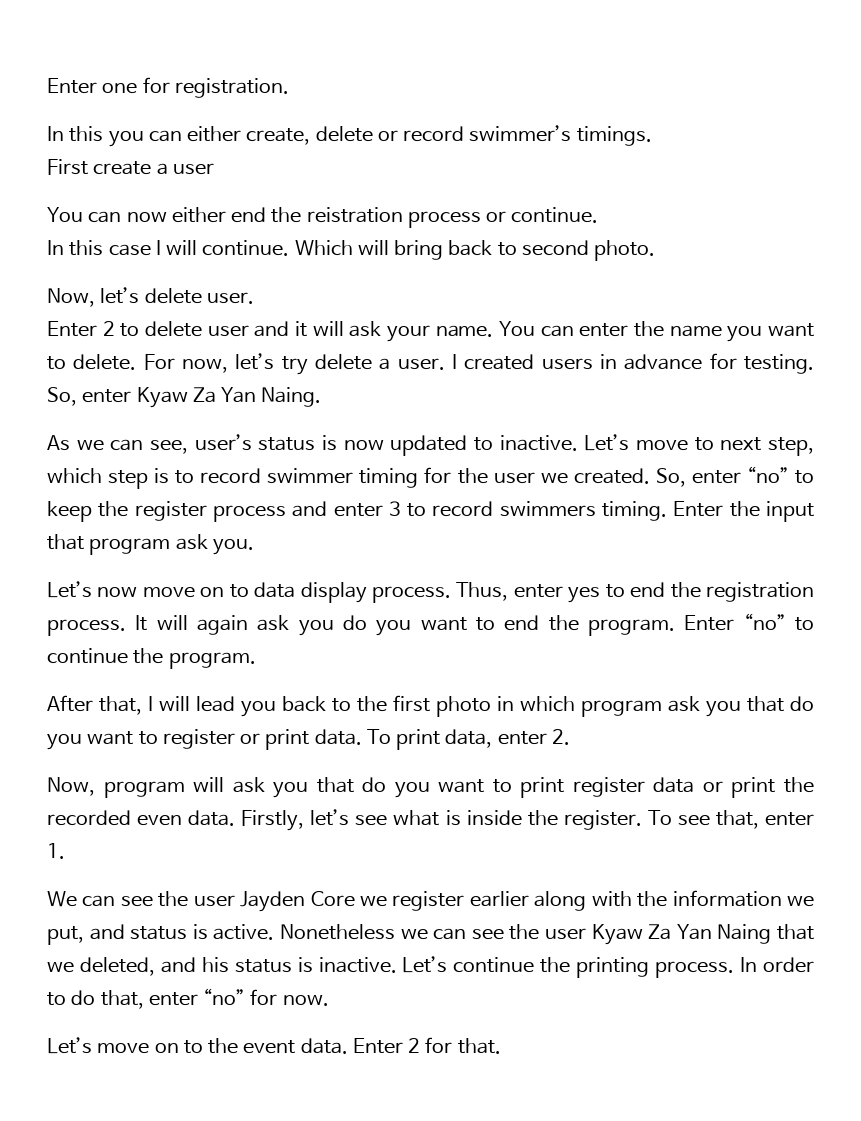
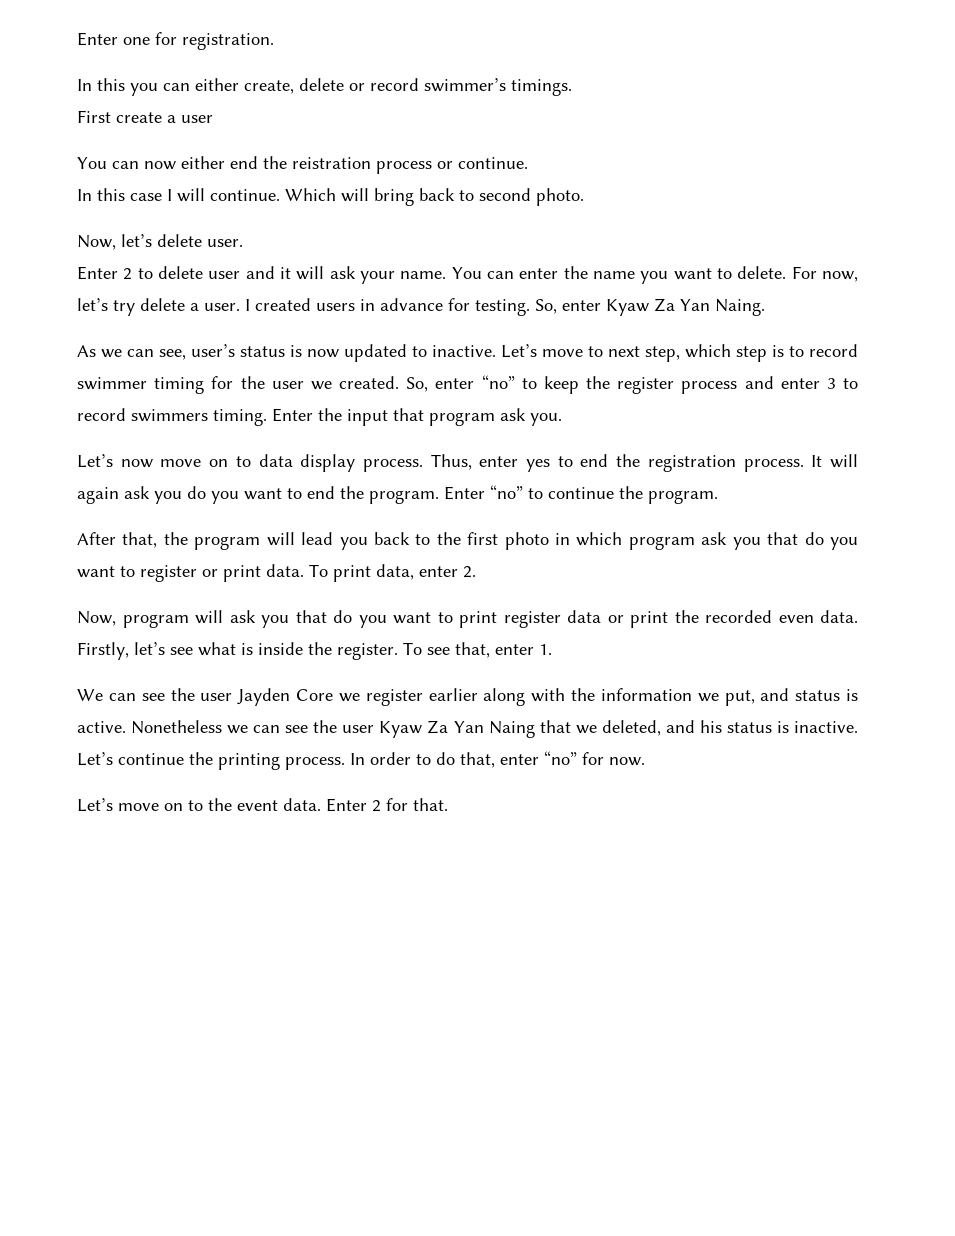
- After that, I will lead you back to the first photo in which program ask you that do you want to register or print data.
+ After that, the program will lead you back to the first photo in which program ask you that do you want to register or print data.

